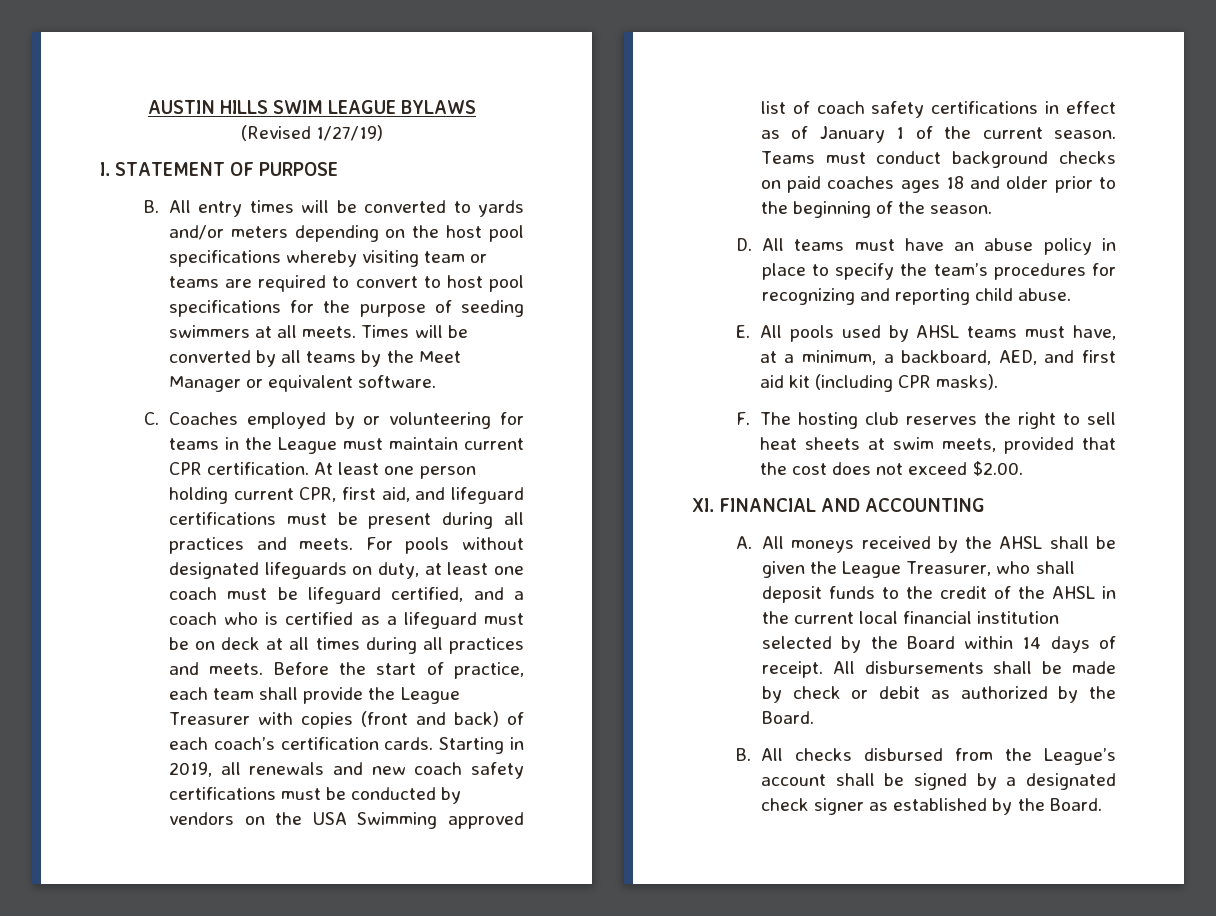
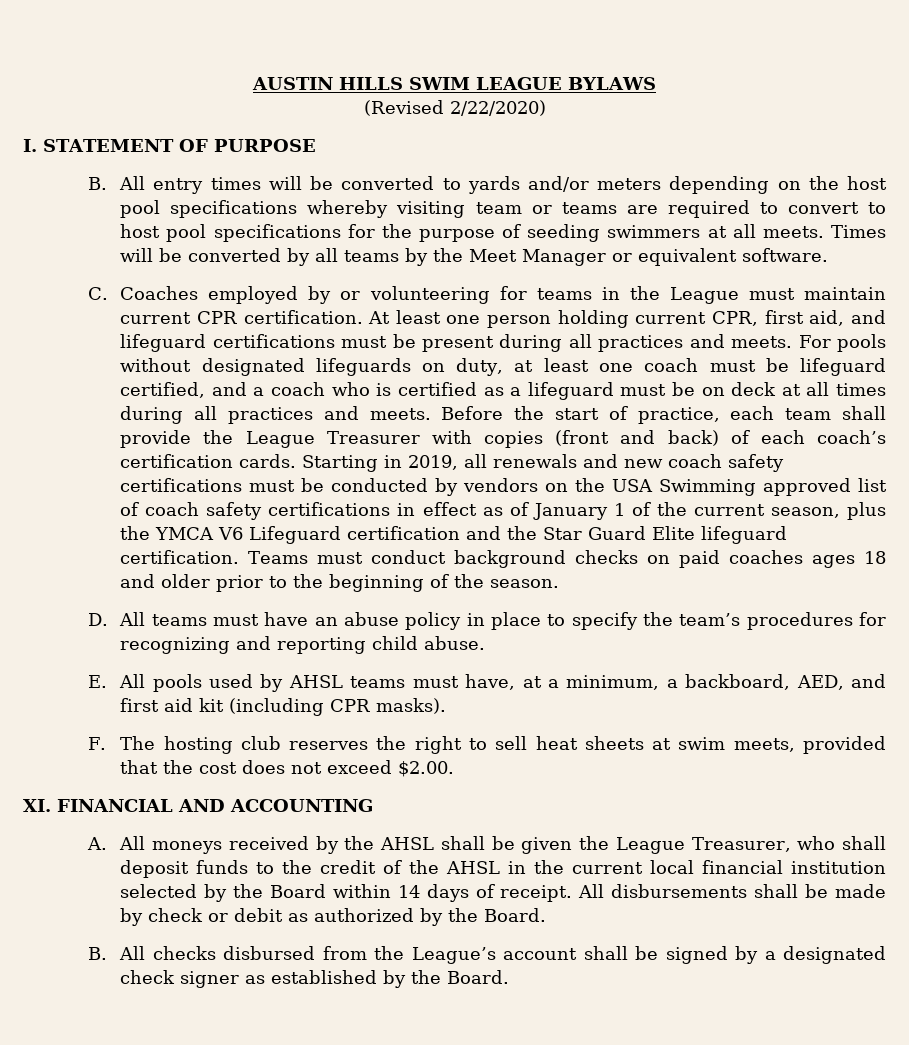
- (Revised 1/27/19)
+ (Revised 2/22/2020)
- Starting in 2019, all renewals and new coach safety certifications must be conducted by vendors on the USA Swimming approved list of coach safety certifications in effect as of January 1 of the current season.
+ Starting in 2019, all renewals and new coach safety certifications must be conducted by vendors on the USA Swimming approved list of coach safety certifications in effect as of January 1 of the current season, plus the YMCA V6 Lifeguard certification and the Star Guard Elite lifeguard certification.

